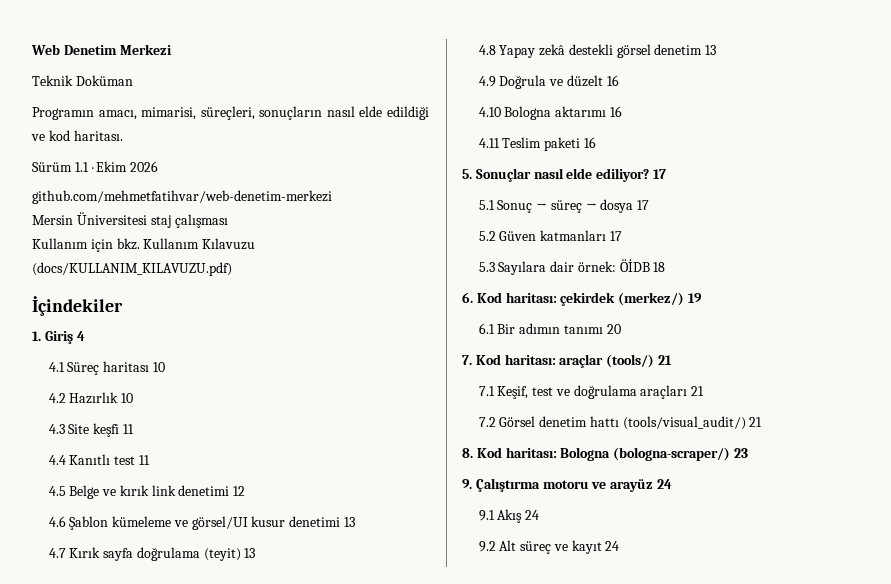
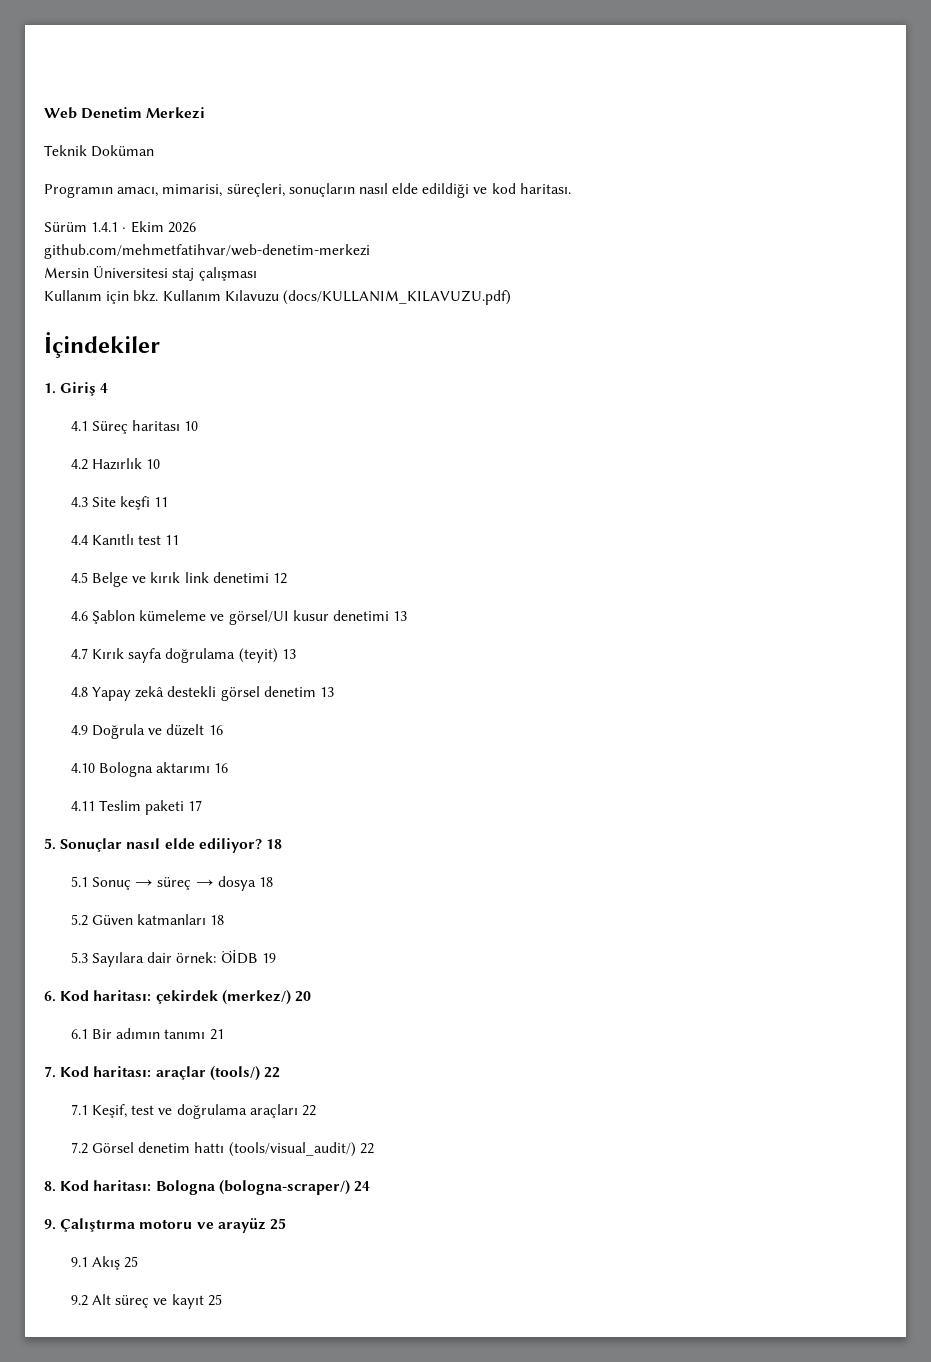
- Sürüm 1.1 · Ekim 2026
+ Sürüm 1.4.1 · Ekim 2026
- 4.11 Teslim paketi 16
+ 4.11 Teslim paketi 17
- 5. Sonuçlar nasıl elde ediliyor? 17
+ 5. Sonuçlar nasıl elde ediliyor? 18
- 5.1 Sonuç → süreç → dosya 17
+ 5.1 Sonuç → süreç → dosya 18
- 5.2 Güven katmanları 17
+ 5.2 Güven katmanları 18
- 5.3 Sayılara dair örnek: ÖİDB 18
+ 5.3 Sayılara dair örnek: ÖİDB 19
- 6. Kod haritası: çekirdek (merkez/) 19
+ 6. Kod haritası: çekirdek (merkez/) 20
- 6.1 Bir adımın tanımı 20
+ 6.1 Bir adımın tanımı 21
- 7. Kod haritası: araçlar (tools/) 21
+ 7. Kod haritası: araçlar (tools/) 22
- 7.1 Keşif, test ve doğrulama araçları 21
+ 7.1 Keşif, test ve doğrulama araçları 22
- 7.2 Görsel denetim hattı (tools/visual_audit/) 21
+ 7.2 Görsel denetim hattı (tools/visual_audit/) 22
- 8. Kod haritası: Bologna (bologna-scraper/) 23
+ 8. Kod haritası: Bologna (bologna-scraper/) 24
- 9. Çalıştırma motoru ve arayüz 24
+ 9. Çalıştırma motoru ve arayüz 25
- 9.1 Akış 24
+ 9.1 Akış 25
- 9.2 Alt süreç ve kayıt 24
+ 9.2 Alt süreç ve kayıt 25

